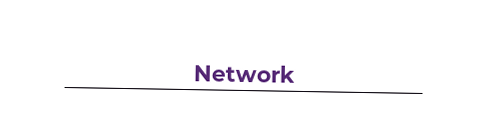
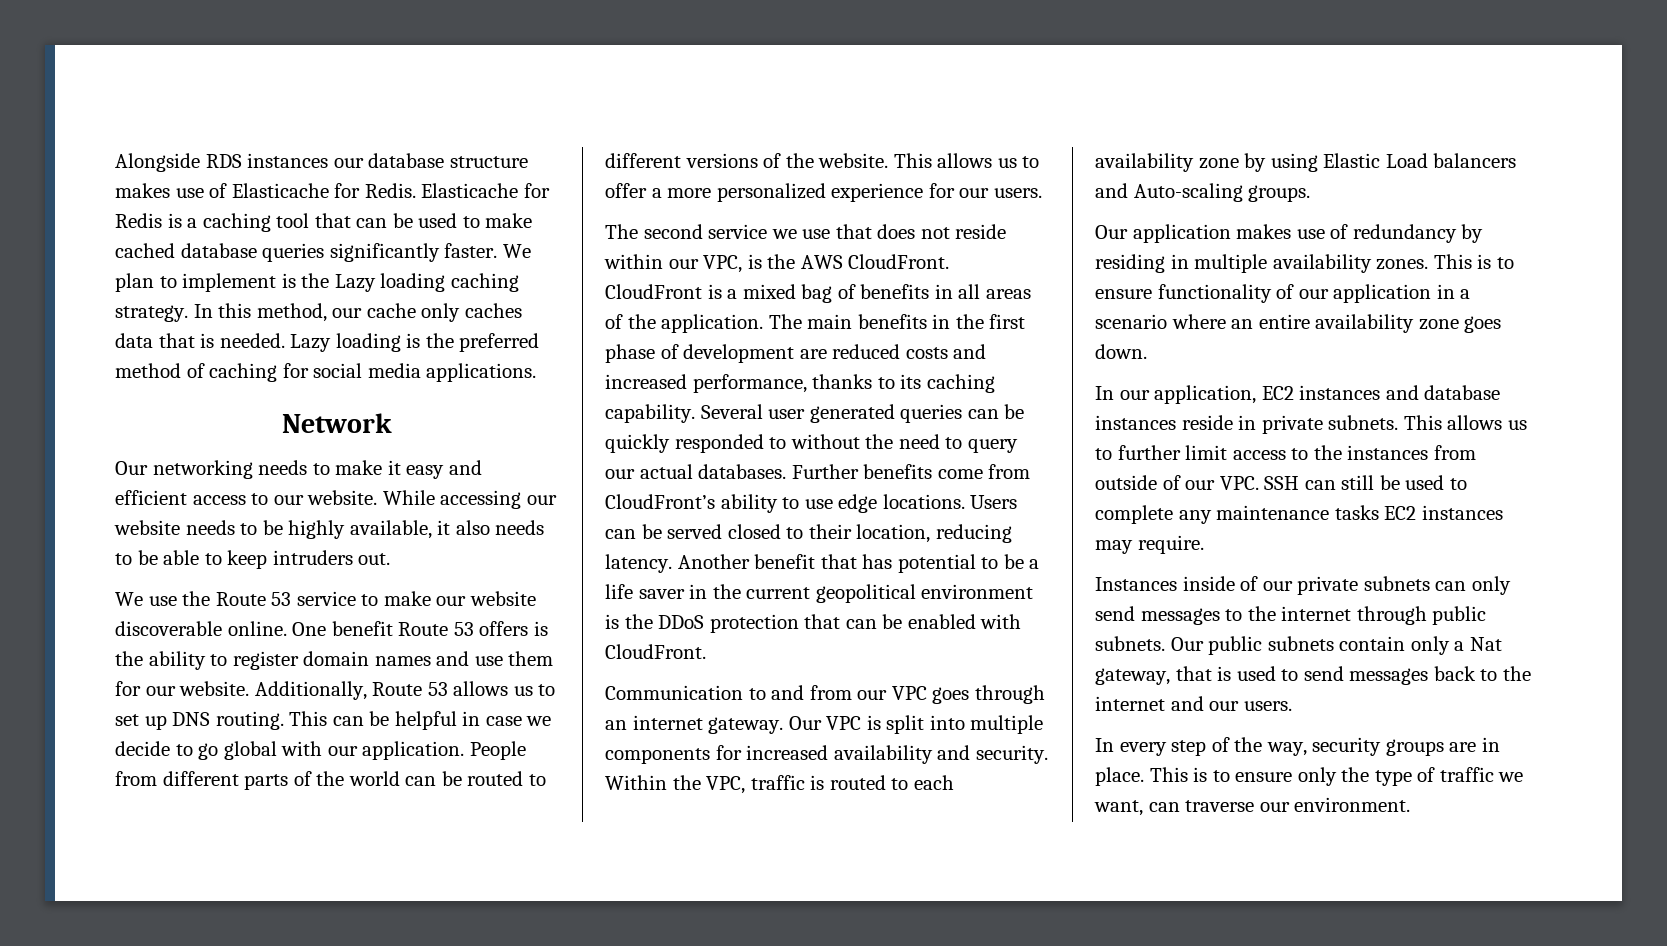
+ Alongside RDS instances our database structure makes use of Elasticache for Redis. Elasticache for Redis is a caching tool that can be used to make cached database queries significantly faster. We plan to implement is the Lazy loading caching strategy. In this method, our cache only caches data that is needed. Lazy loading is the preferred method of caching for social media applications.
  Network
+ Our networking needs to make it easy and efficient access to our website. While accessing our website needs to be highly available, it also needs to be able to keep intruders out.
+ We use the Route 53 service to make our website discoverable online. One benefit Route 53 offers is the ability to register domain names and use them for our website. Additionally, Route 53 allows us to set up DNS routing. This can be helpful in case we decide to go global with our application. People from different parts of the world can be routed to different versions of the website. This allows us to offer a more personalized experience for our users.
+ The second service we use that does not reside within our VPC, is the AWS CloudFront. CloudFront is a mixed bag of benefits in all areas of the application. The main benefits in the first phase of development are reduced costs and increased performance, thanks to its caching capability. Several user generated queries can be quickly responded to without the need to query our actual databases. Further benefits come from CloudFront’s ability to use edge locations. Users can be served closed to their location, reducing latency. Another benefit that has potential to be a life saver in the current geopolitical environment is the DDoS protection that can be enabled with CloudFront.
+ Communication to and from our VPC goes through an internet gateway. Our VPC is split into multiple components for increased availability and security. Within the VPC, traffic is routed to each availability zone by using Elastic Load balancers and Auto-scaling groups.
+ Our application makes use of redundancy by residing in multiple availability zones. This is to ensure functionality of our application in a scenario where an entire availability zone goes down.
+ In our application, EC2 instances and database instances reside in private subnets. This allows us to further limit access to the instances from outside of our VPC. SSH can still be used to complete any maintenance tasks EC2 instances may require.
+ Instances inside of our private subnets can only send messages to the internet through public subnets. Our public subnets contain only a Nat gateway, that is used to send messages back to the internet and our users.
+ In every step of the way, security groups are in place. This is to ensure only the type of traffic we want, can traverse our environment.

